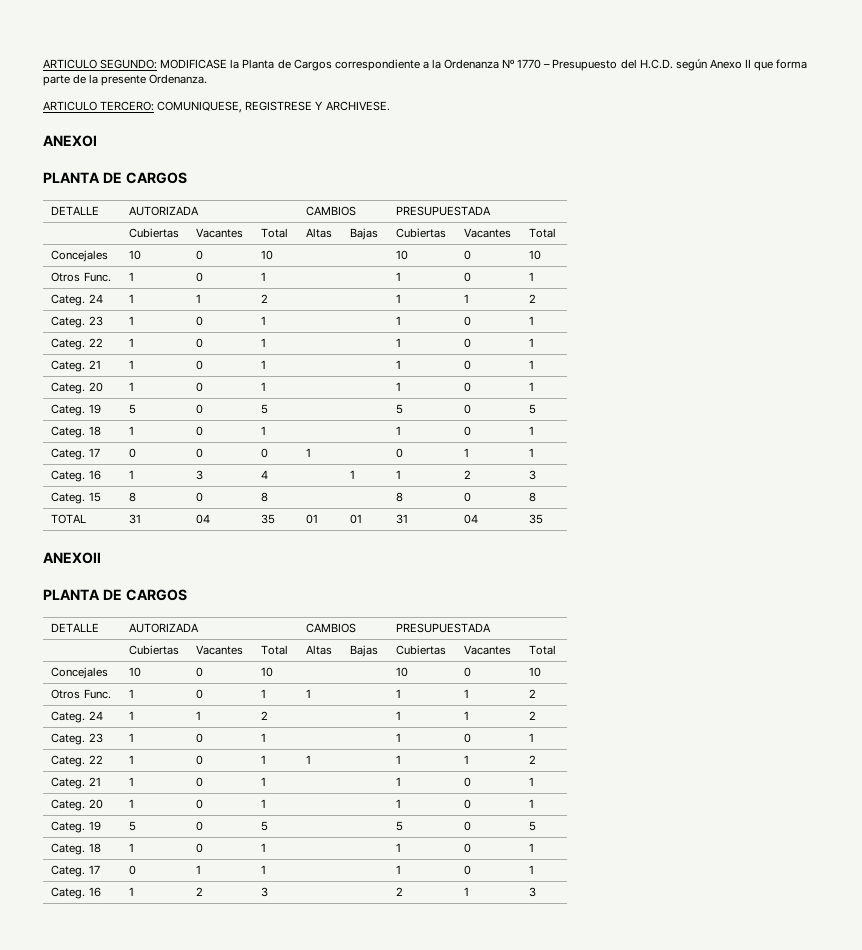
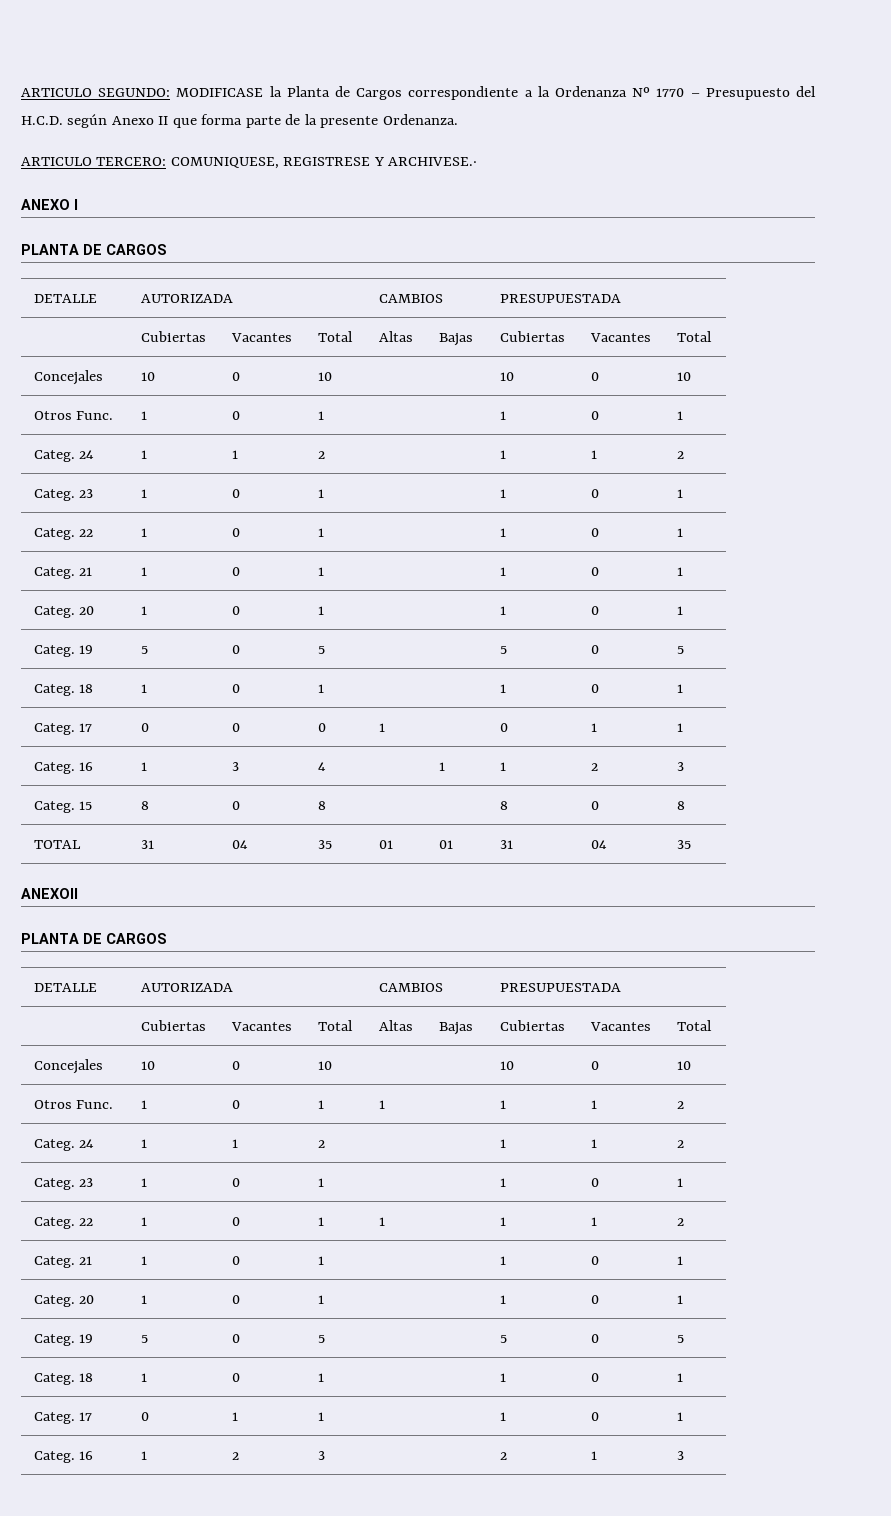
- ARTICULO TERCERO: COMUNIQUESE, REGISTRESE Y ARCHIVESE.
- ANEXOI
+ ARTICULO TERCERO: COMUNIQUESE, REGISTRESE Y ARCHIVESE.·
+ ANEXO I

